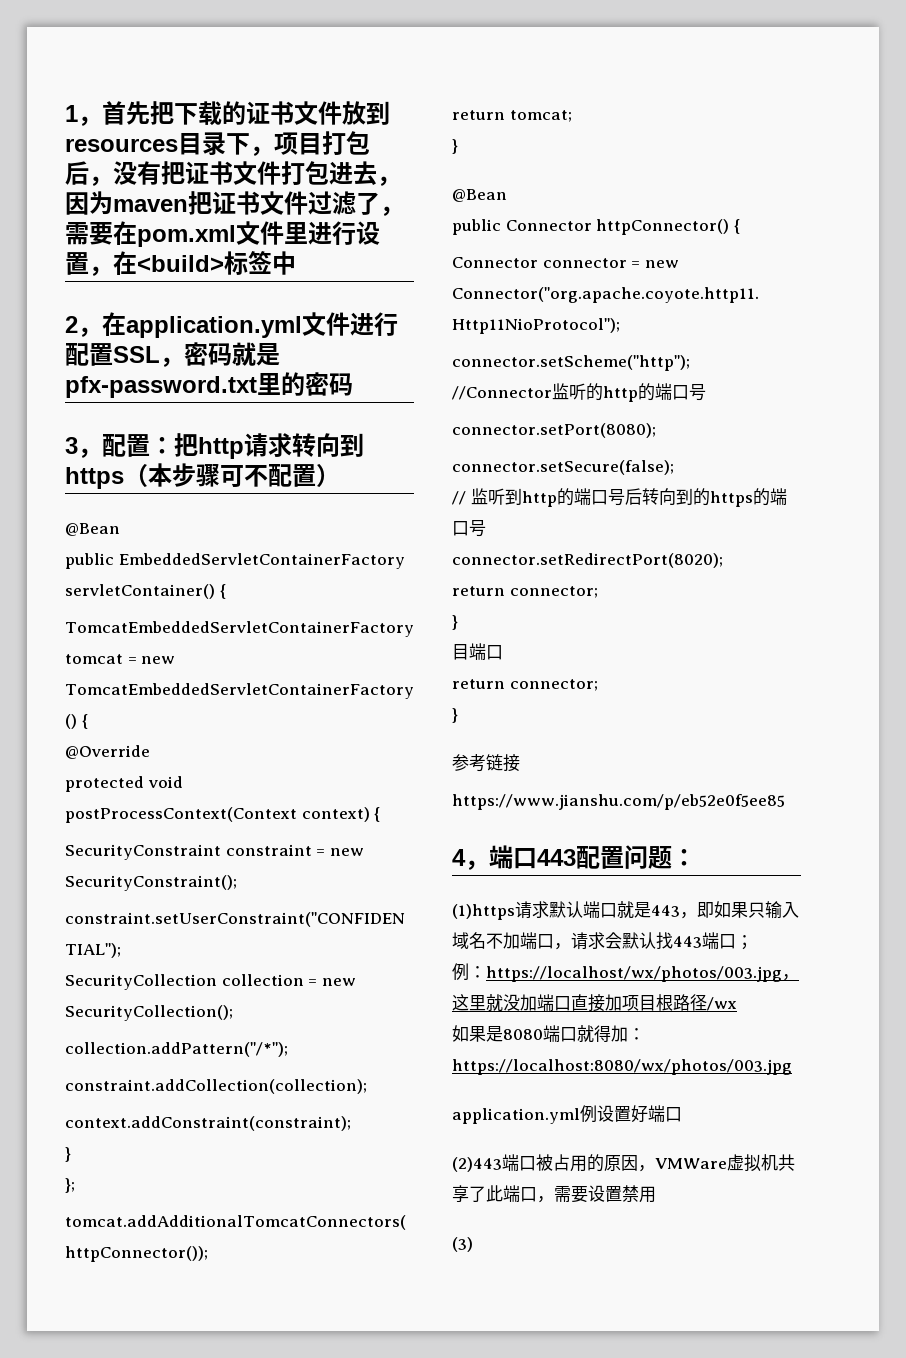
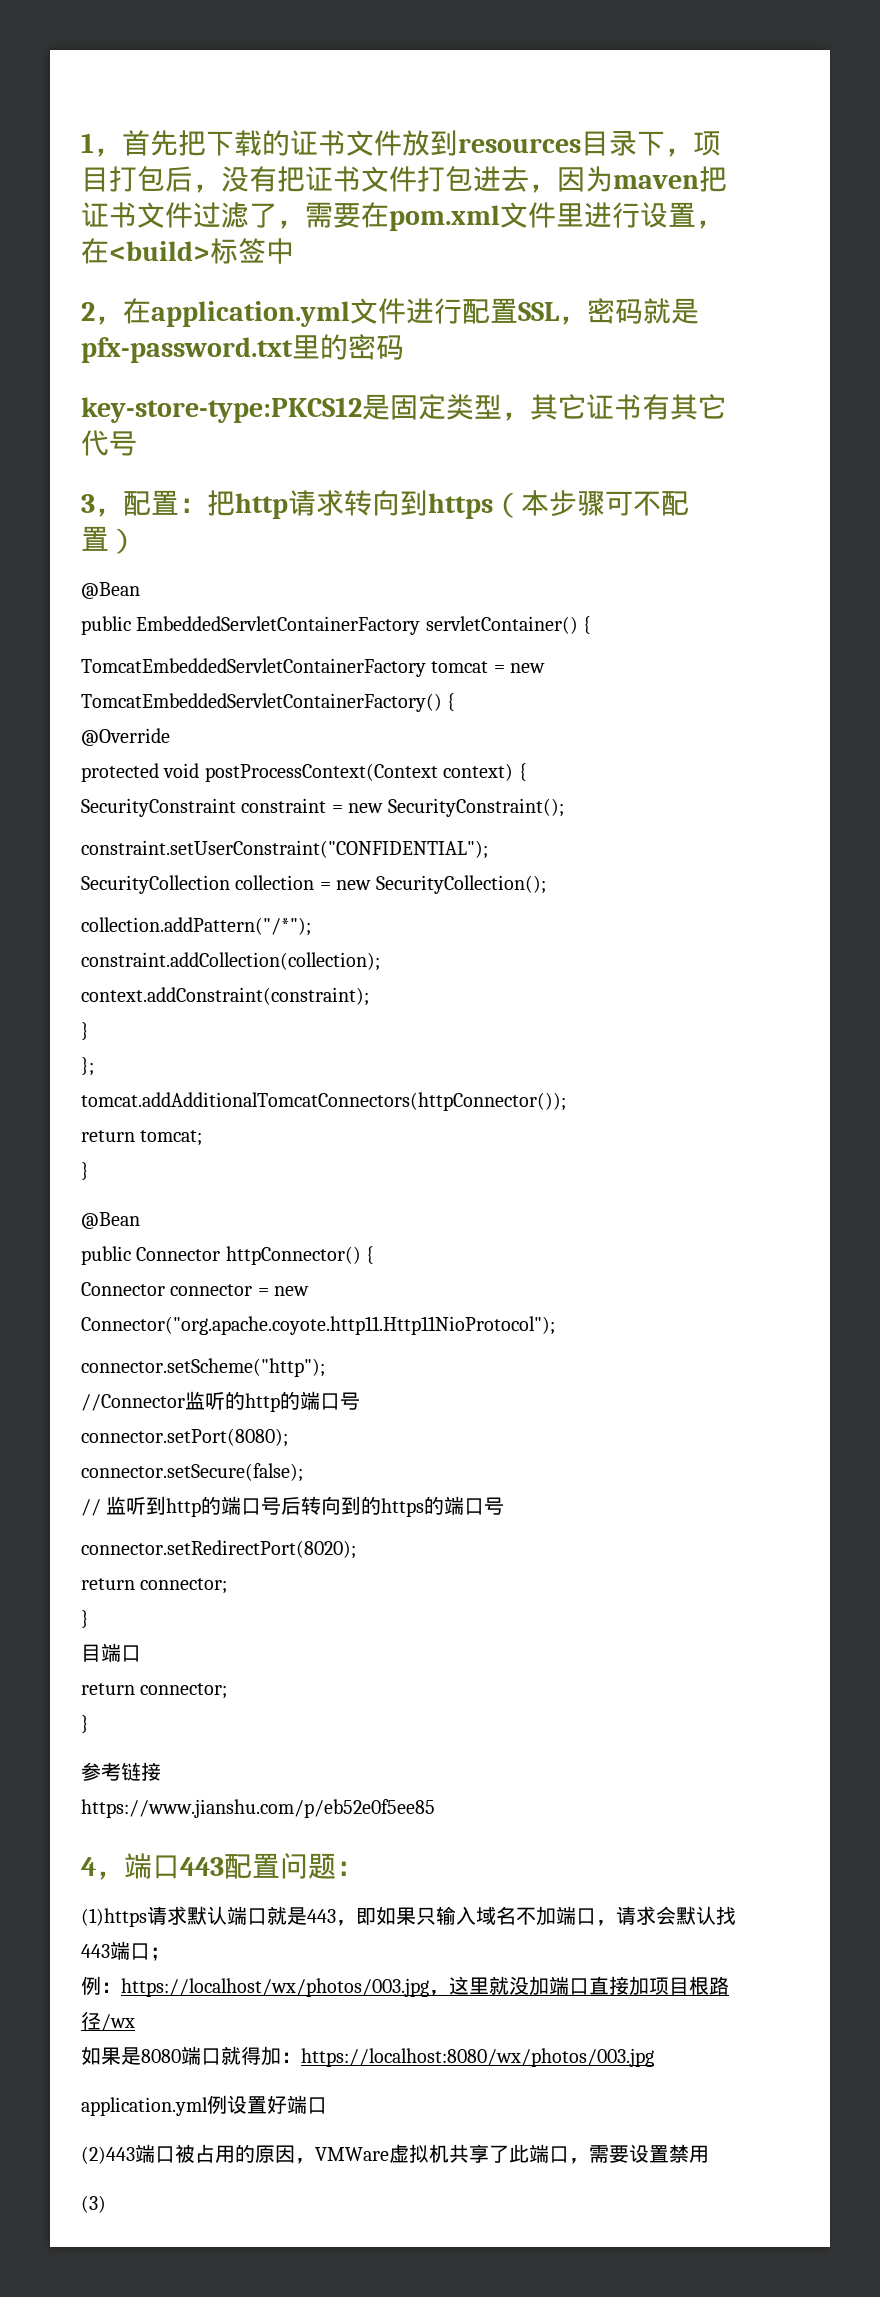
+ key-store-type:PKCS12是固定类型，其它证书有其它代号

